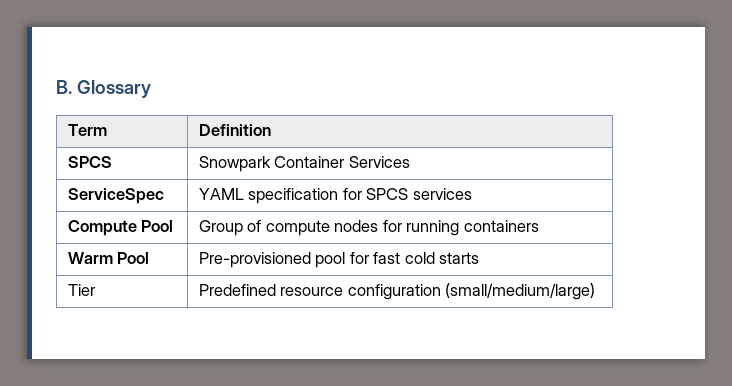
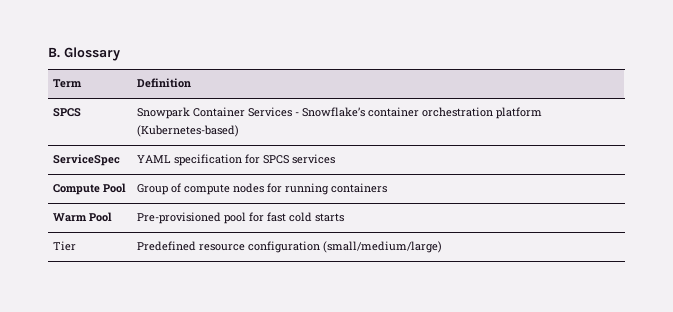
- SPCS | Snowpark Container Services
+ SPCS | Snowpark Container Services - Snowflake’s container orchestration platform (Kubernetes-based)

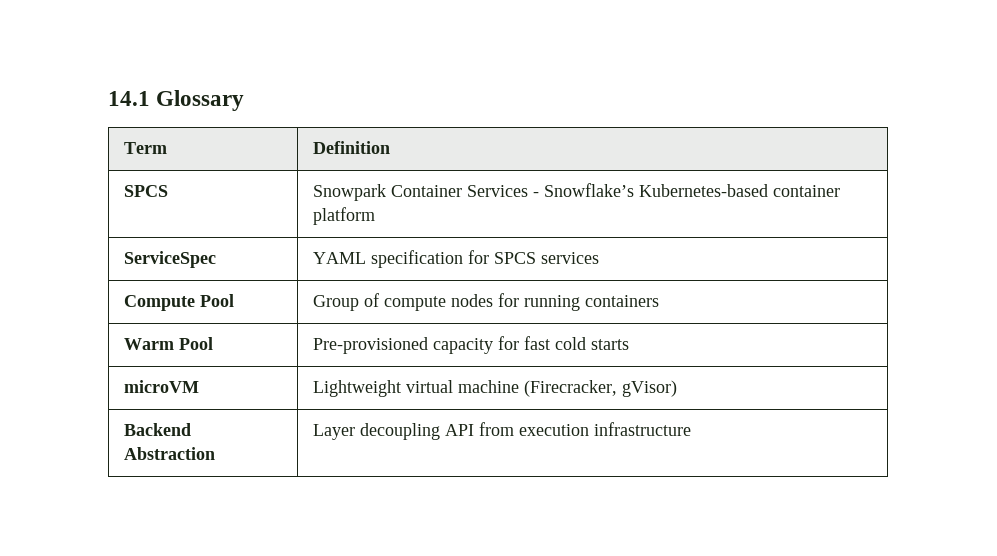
- B. Glossary
+ 14.1 Glossary
- SPCS | Snowpark Container Services - Snowflake’s container orchestration platform (Kubernetes-based)
+ SPCS | Snowpark Container Services - Snowflake’s Kubernetes-based container platform
- Warm Pool | Pre-provisioned pool for fast cold starts
+ Warm Pool | Pre-provisioned capacity for fast cold starts
- Tier | Predefined resource configuration (small/medium/large)
+ microVM | Lightweight virtual machine (Firecracker, gVisor)
+ Backend Abstraction | Layer decoupling API from execution infrastructure

